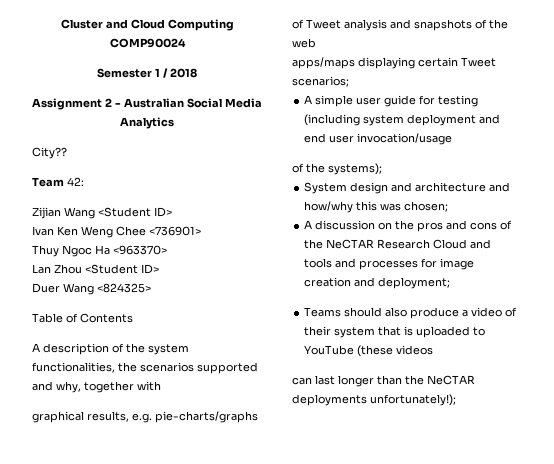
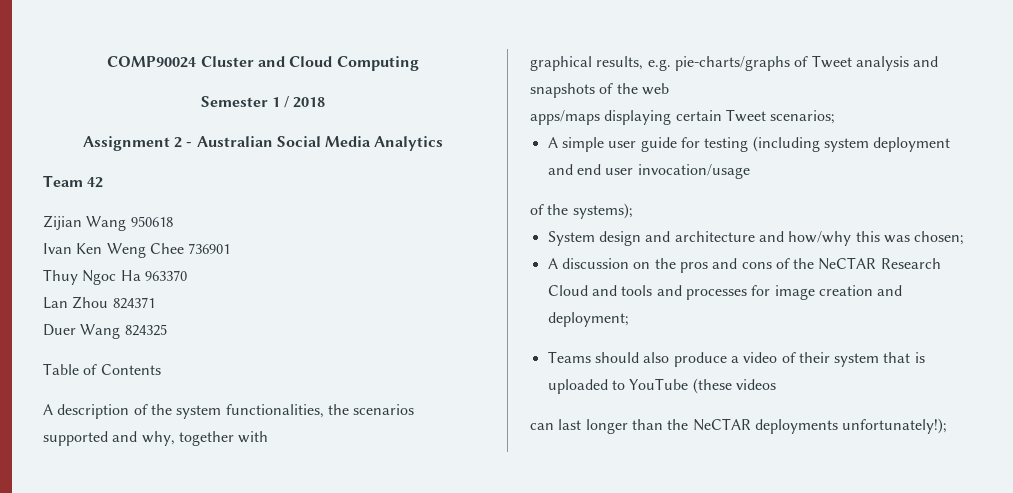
- Cluster and Cloud Computing COMP90024
+ COMP90024 Cluster and Cloud Computing
- City??
- Team 42:
+ Team 42
- Zijian Wang <Student ID>
+ Zijian Wang 950618
- Ivan Ken Weng Chee <736901>
+ Ivan Ken Weng Chee 736901
- Thuy Ngoc Ha <963370>
+ Thuy Ngoc Ha 963370
- Lan Zhou <Student ID>
+ Lan Zhou 824371
- Duer Wang <824325>
+ Duer Wang 824325

